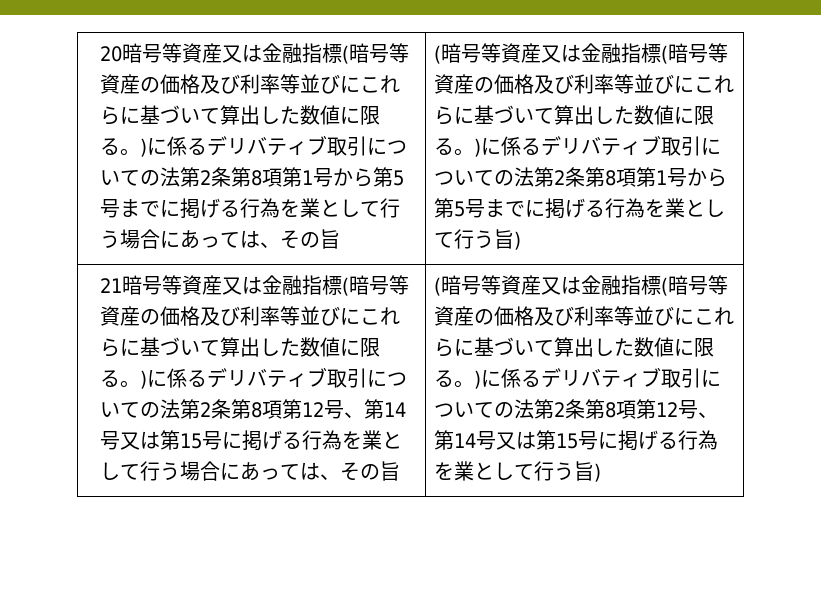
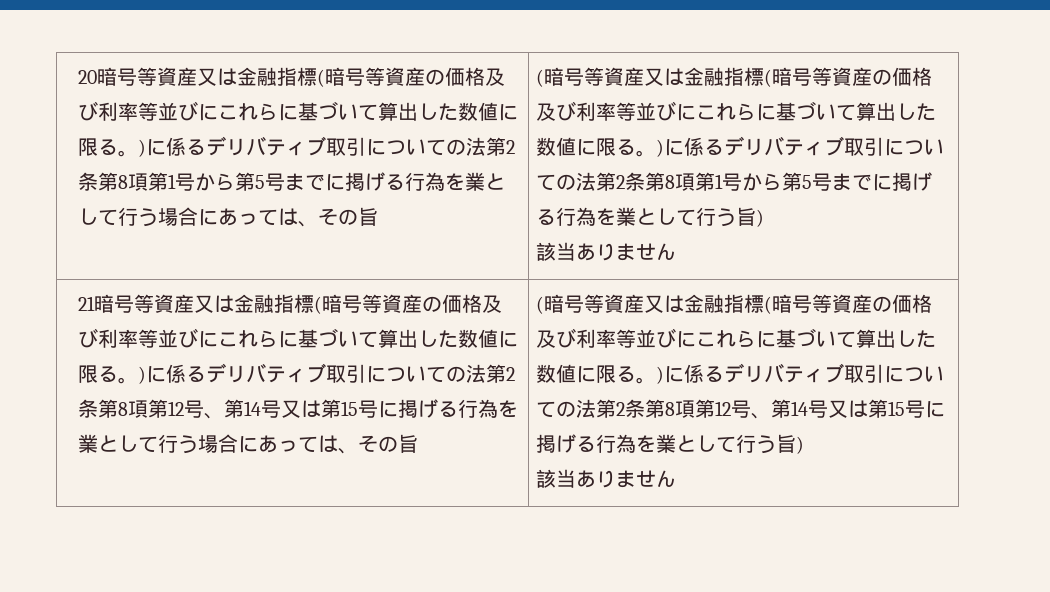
  (暗号等資産又は金融指標(暗号等資産の価格及び利率等並びにこれらに基づいて算出した数値に限る。)に係るデリバティブ取引についての法第2条第8項第1号から第5号までに掲げる行為を業として行う旨)
+ 該当ありません
  (暗号等資産又は金融指標(暗号等資産の価格及び利率等並びにこれらに基づいて算出した数値に限る。)に係るデリバティブ取引についての法第2条第8項第12号、第14号又は第15号に掲げる行為を業として行う旨)
+ 該当ありません

